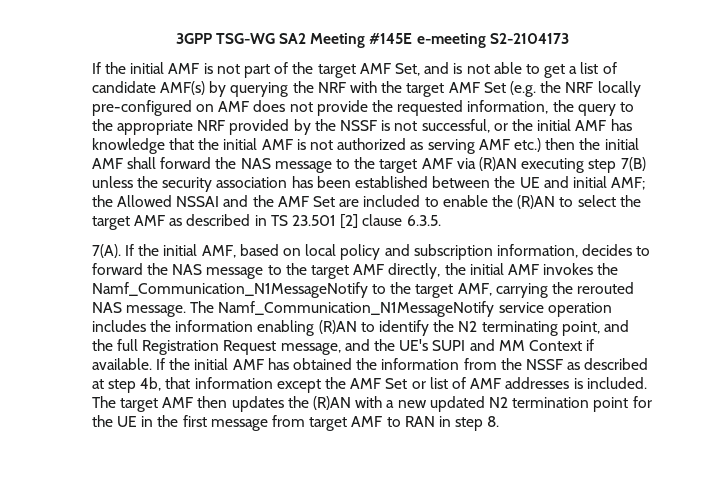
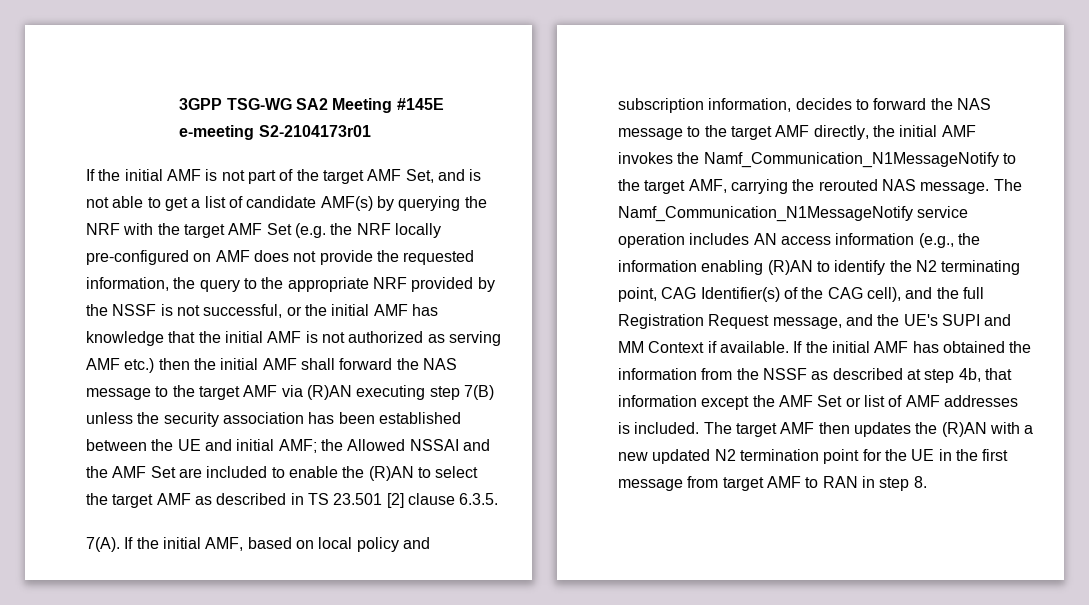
- 3GPP TSG-WG SA2 Meeting #145E e-meeting S2-2104173
+ 3GPP TSG-WG SA2 Meeting #145E e-meeting S2-2104173r01
- The Namf_Communication_N1MessageNotify service operation includes the information enabling (R)AN to identify the N2 terminating point, and the full Registration Request message, and the UE's SUPI and MM Context if available.
+ The Namf_Communication_N1MessageNotify service operation includes AN access information (e.g., the information enabling (R)AN to identify the N2 terminating point, CAG Identifier(s) of the CAG cell), and the full Registration Request message, and the UE's SUPI and MM Context if available.

